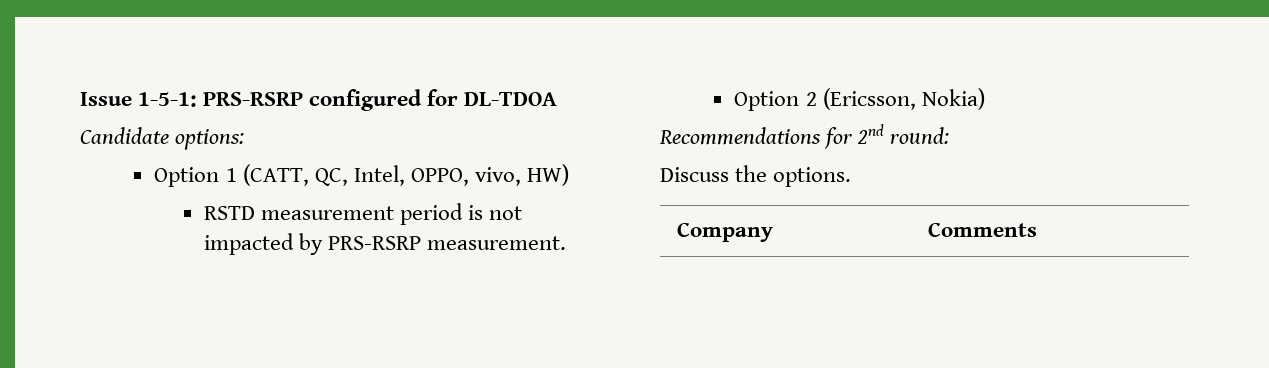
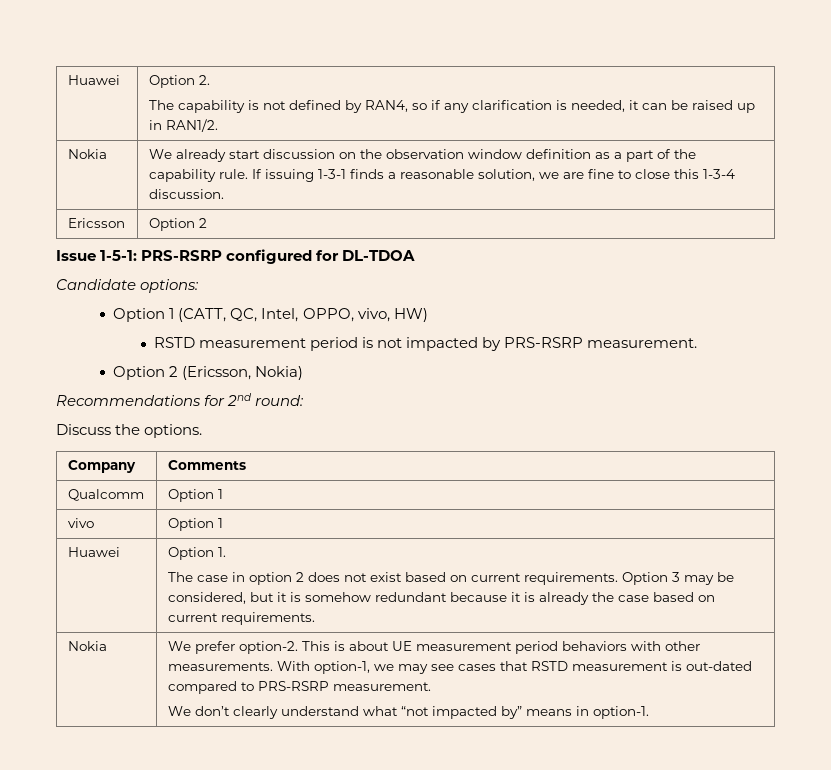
+ Huawei | Option 2.
+ The capability is not defined by RAN4, so if any clarification is needed, it can be raised up in RAN1/2.
+ Nokia | We already start discussion on the observation window definition as a part of the capability rule. If issuing 1-3-1 finds a reasonable solution, we are fine to close this 1-3-4 discussion.
+ Ericsson | Option 2
+ Qualcomm | Option 1
+ vivo | Option 1
+ Huawei | Option 1.
+ The case in option 2 does not exist based on current requirements. Option 3 may be considered, but it is somehow redundant because it is already the case based on current requirements.
+ Nokia | We prefer option-2. This is about UE measurement period behaviors with other measurements. With option-1, we may see cases that RSTD measurement is out-dated compared to PRS-RSRP measurement.
+ We don’t clearly understand what “not impacted by” means in option-1.

